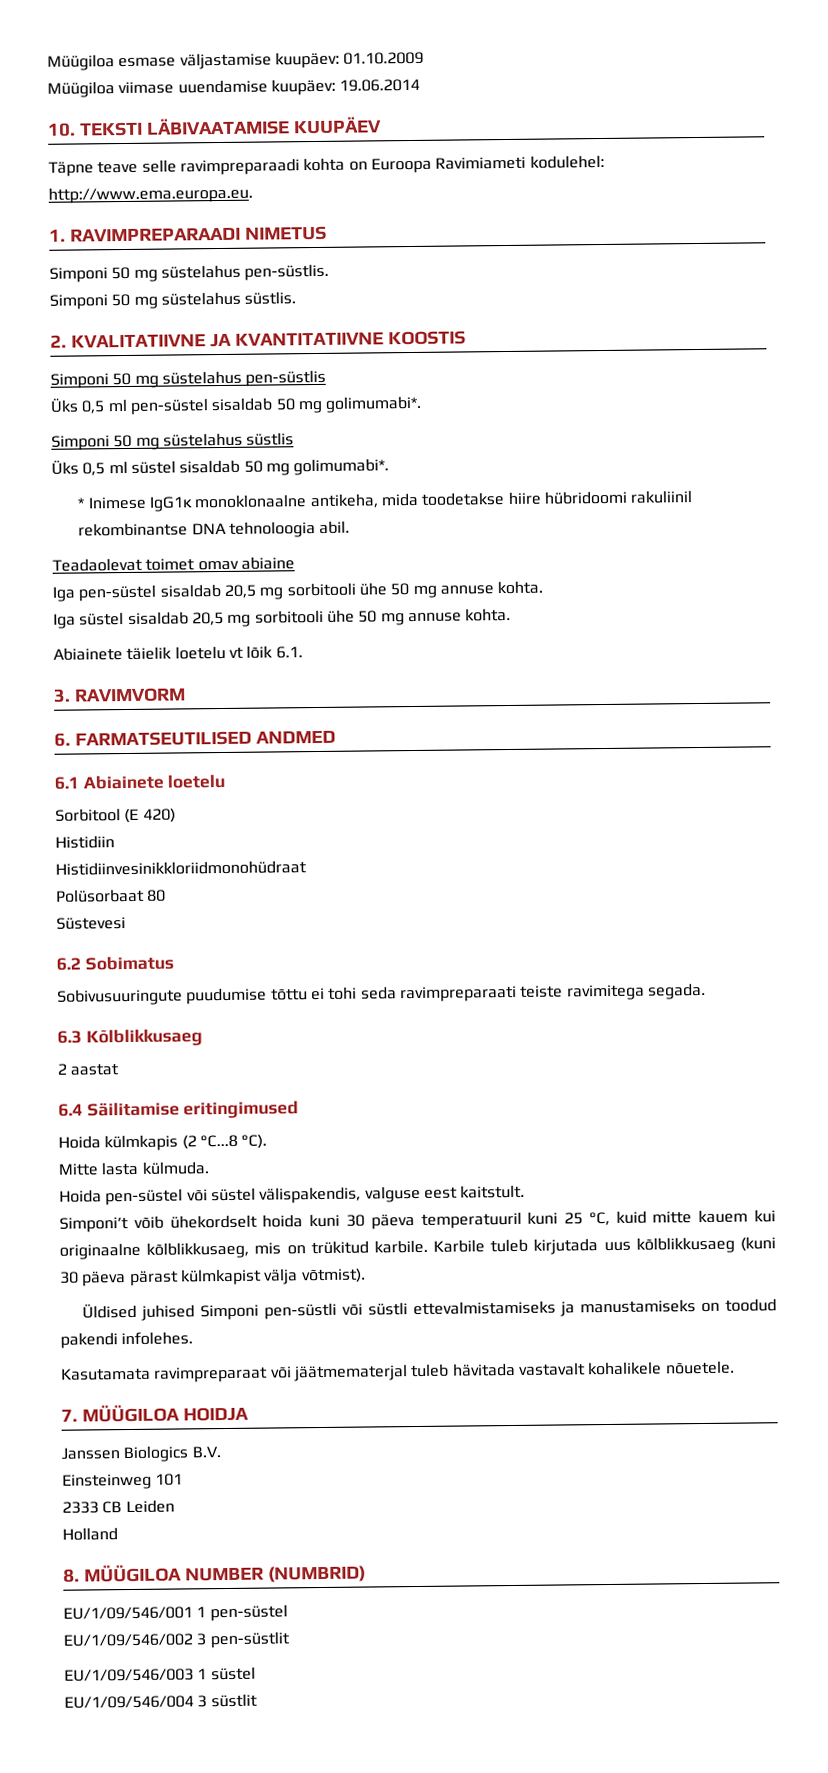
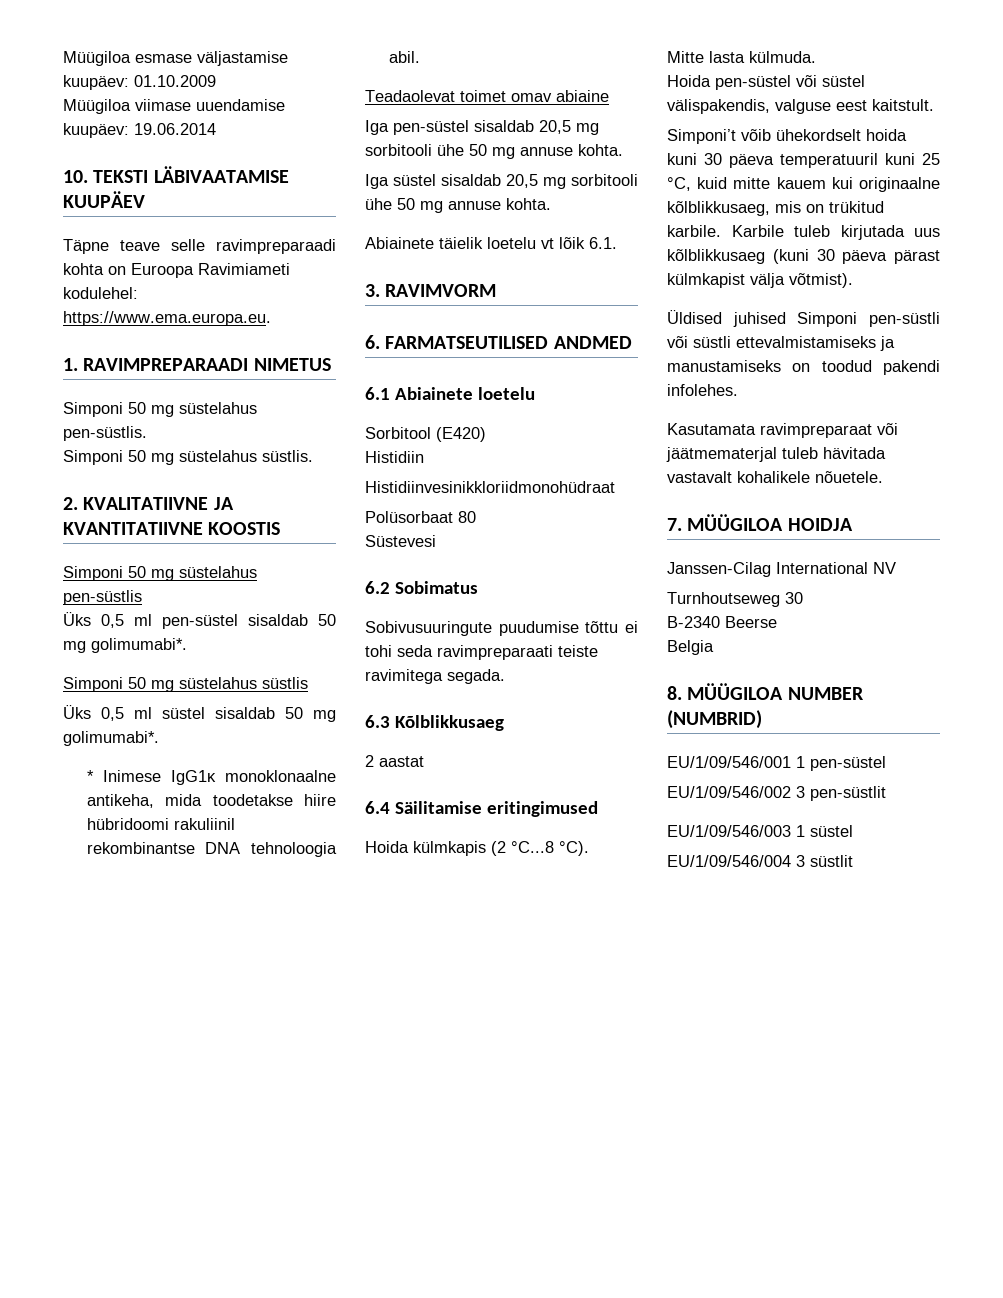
- Täpne teave selle ravimpreparaadi kohta on Euroopa Ravimiameti kodulehel: http://www.ema.europa.eu.
+ Täpne teave selle ravimpreparaadi kohta on Euroopa Ravimiameti kodulehel: https://www.ema.europa.eu.
- Sorbitool (E 420)
+ Sorbitool (E420)
- Janssen Biologics B.V.
- Einsteinweg 101
- 2333 CB Leiden
- Holland
+ Janssen-Cilag International NV
+ Turnhoutseweg 30
+ B-2340 Beerse
+ Belgia

